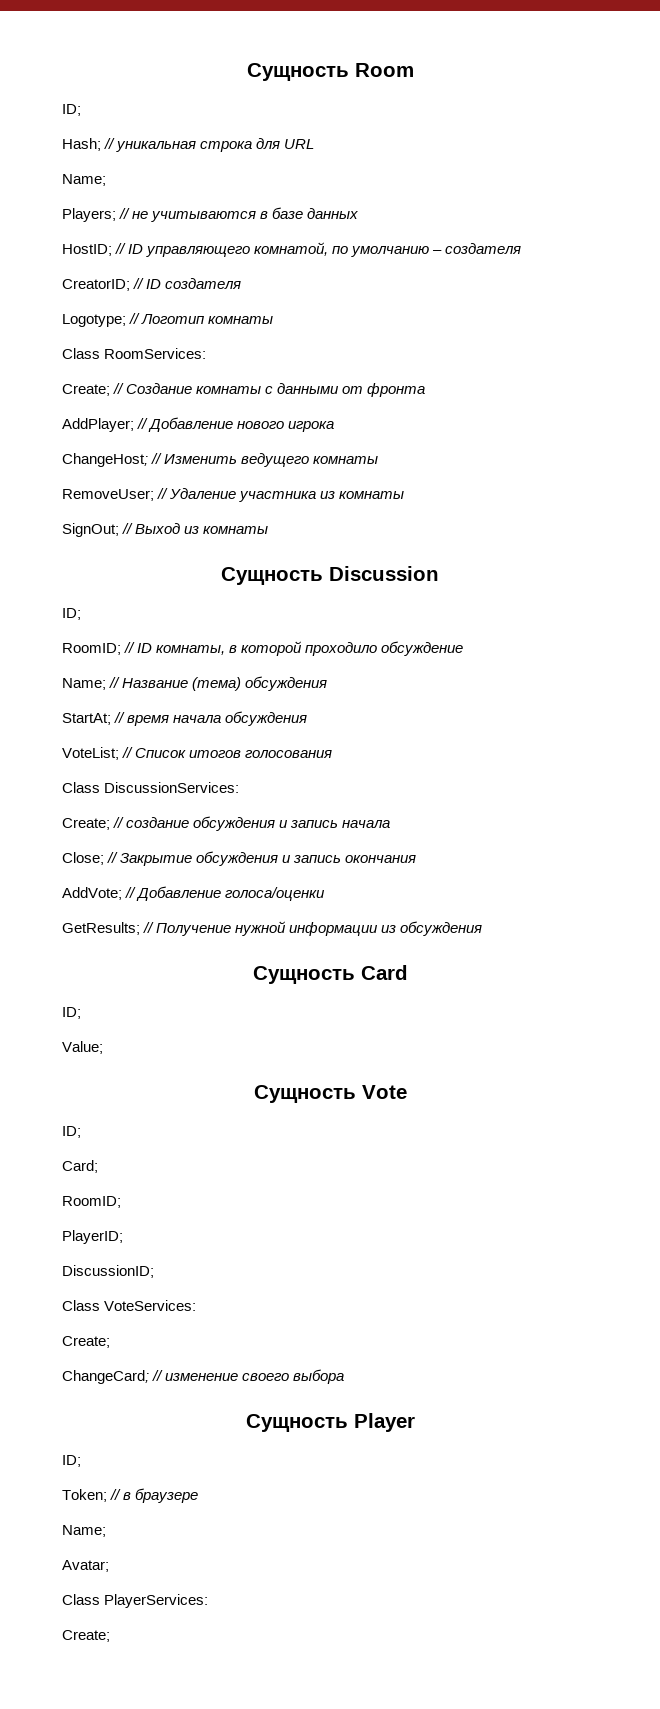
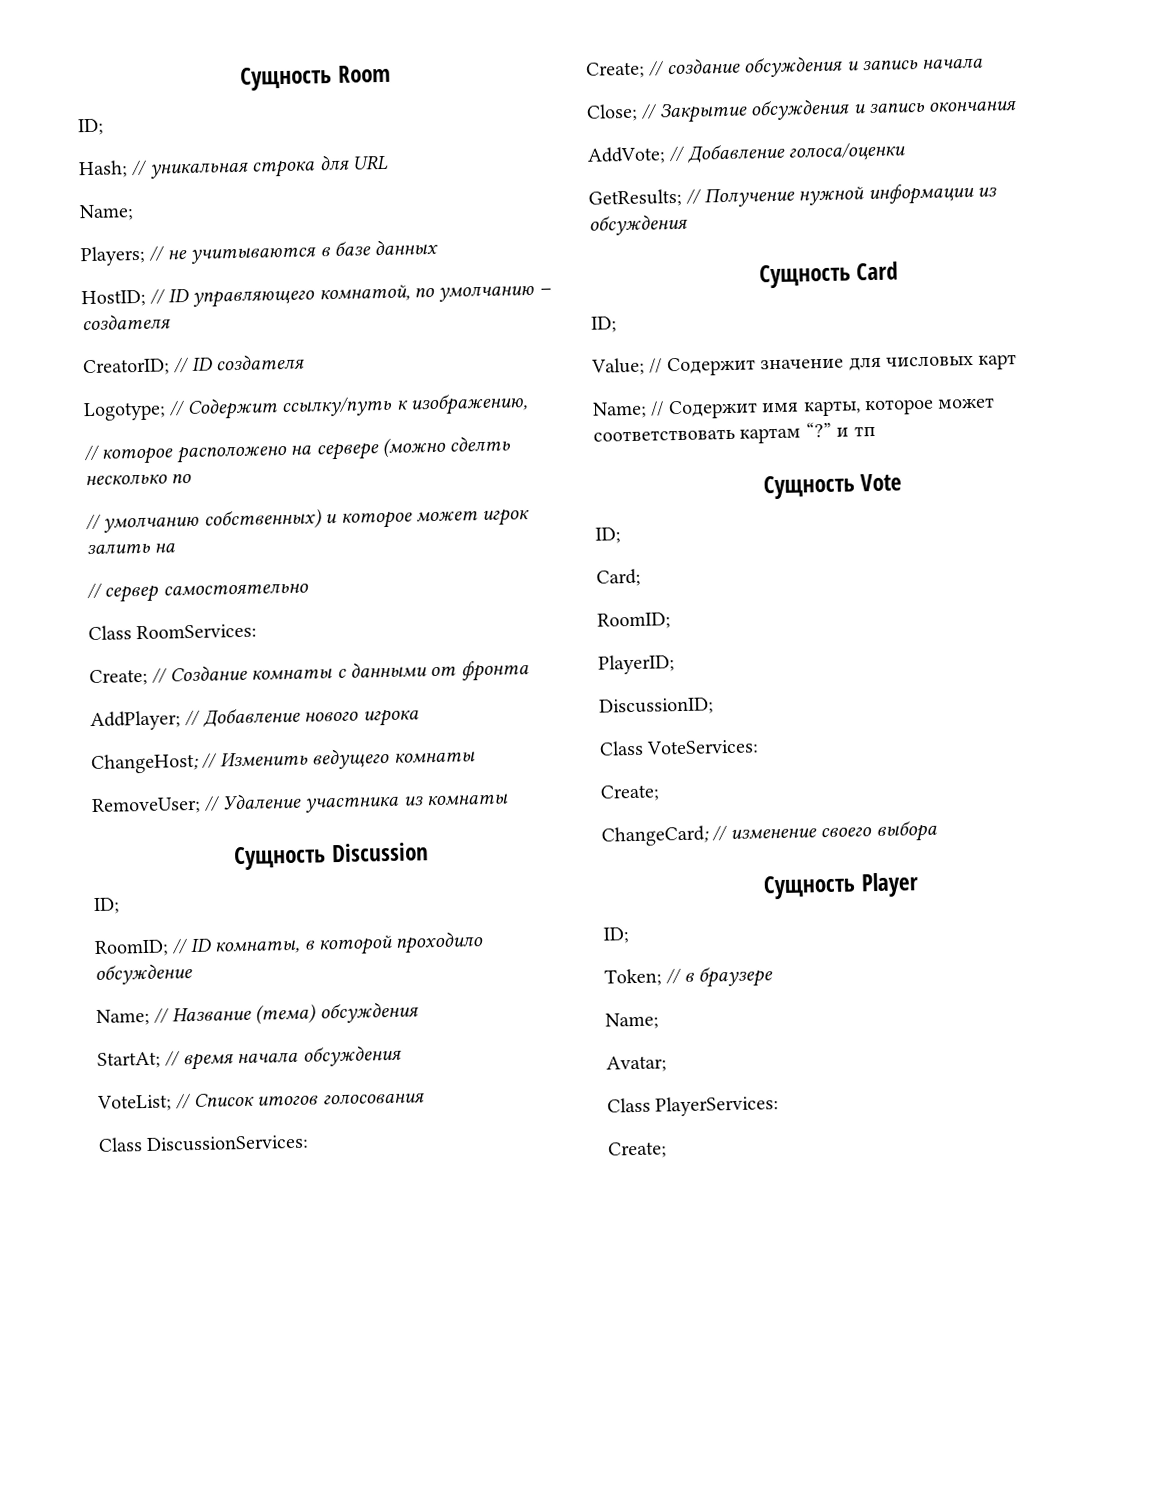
- Logotype; // Логотип комнаты
+ Logotype; // Содержит ссылку/путь к изображению,
+ // которое расположено на сервере (можно сделть несколько по
+ // умолчанию собственных) и которое может игрок залить на
+ // сервер самостоятельно
- SignOut; // Выход из комнаты
- Value;
+ Value; // Содержит значение для числовых карт
+ Name; // Содержит имя карты, которое может соответствовать картам “?” и тп

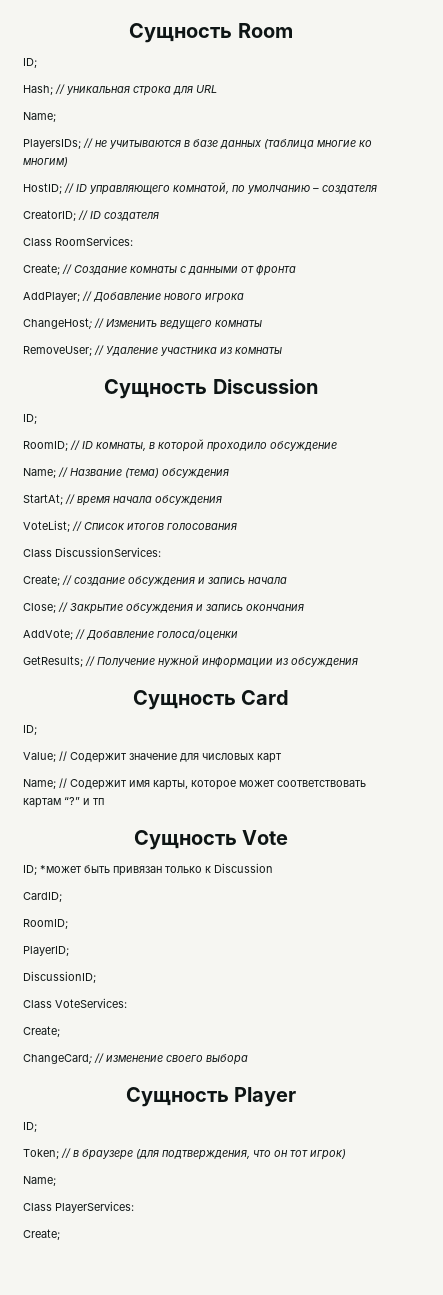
- Players; // не учитываются в базе данных
+ PlayersIDs; // не учитываются в базе данных (таблица многие ко многим)
- Logotype; // Содержит ссылку/путь к изображению,
- // которое расположено на сервере (можно сделть несколько по
- // умолчанию собственных) и которое может игрок залить на
- // сервер самостоятельно
  Сущность Vote
- ID;
- Card;
+ ID; *может быть привязан только к Discussion
+ CardID;
- Token; // в браузере
+ Token; // в браузере (для подтверждения, что он тот игрок)
  Name;
- Avatar;

